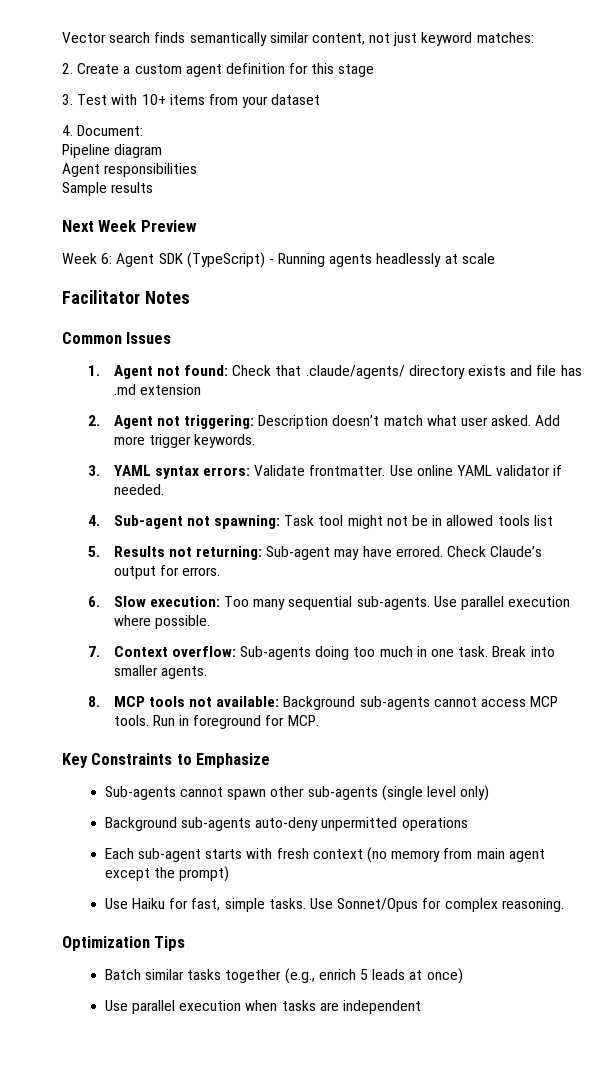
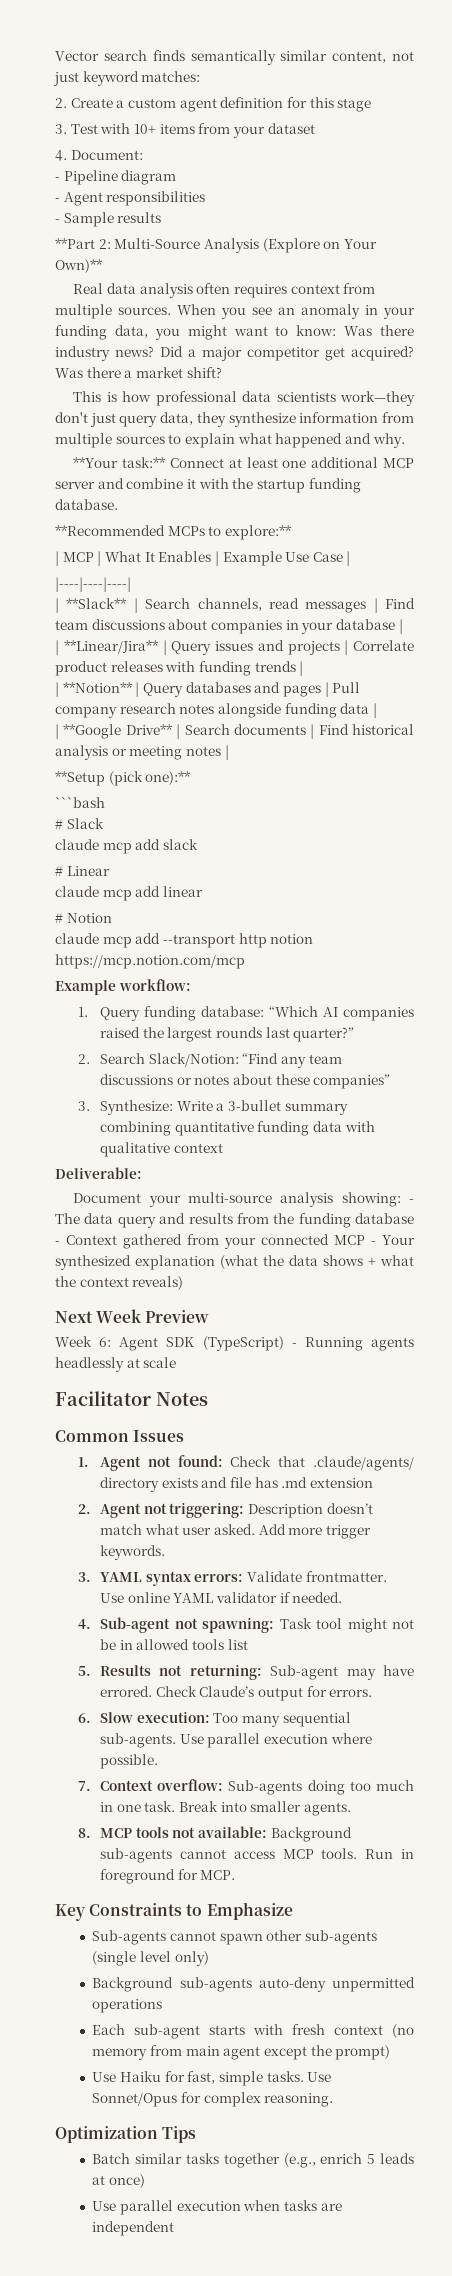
- Pipeline diagram
+ - Pipeline diagram
- Agent responsibilities
+ - Agent responsibilities
- Sample results
+ - Sample results
+ **Part 2: Multi-Source Analysis (Explore on Your Own)**
+ Real data analysis often requires context from multiple sources. When you see an anomaly in your funding data, you might want to know: Was there industry news? Did a major competitor get acquired? Was there a market shift?
+ This is how professional data scientists work—they don't just query data, they synthesize information from multiple sources to explain what happened and why.
+ **Your task:** Connect at least one additional MCP server and combine it with the startup funding database.
+ **Recommended MCPs to explore:**
+ | MCP | What It Enables | Example Use Case |
+ |----|----|----|
+ | **Slack** | Search channels, read messages | Find team discussions about companies in your database |
+ | **Linear/Jira** | Query issues and projects | Correlate product releases with funding trends |
+ | **Notion** | Query databases and pages | Pull company research notes alongside funding data |
+ | **Google Drive** | Search documents | Find historical analysis or meeting notes |
+ **Setup (pick one):**
+ ```bash
+ # Slack
+ claude mcp add slack
+ # Linear
+ claude mcp add linear
+ # Notion
+ claude mcp add --transport http notion https://mcp.notion.com/mcp
+ Example workflow:
+ 1. Query funding database: “Which AI companies raised the largest rounds last quarter?”
+ 2. Search Slack/Notion: “Find any team discussions or notes about these companies”
+ 3. Synthesize: Write a 3-bullet summary combining quantitative funding data with qualitative context
+ Deliverable:
+ Document your multi-source analysis showing: - The data query and results from the funding database - Context gathered from your connected MCP - Your synthesized explanation (what the data shows + what the context reveals)

